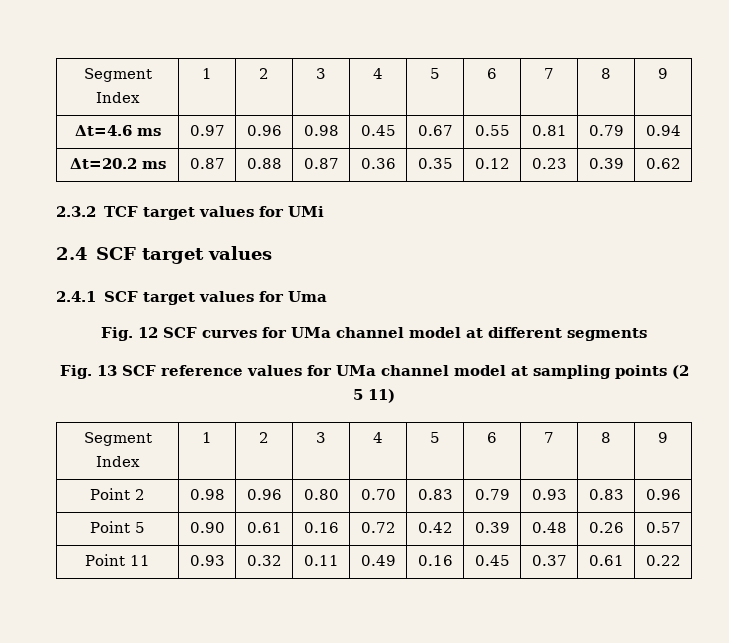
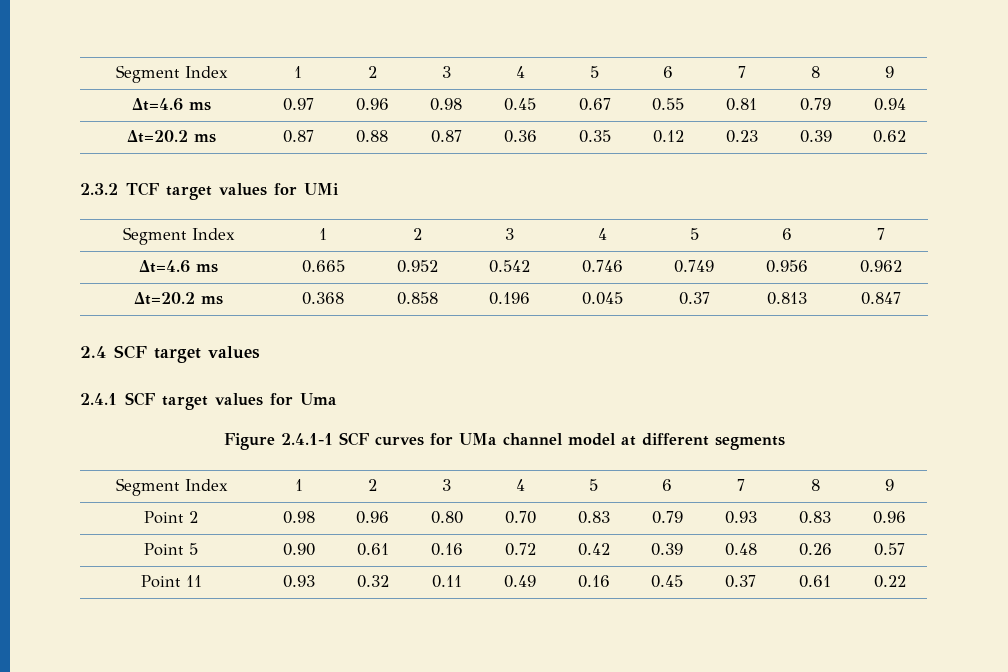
  2.3.2 TCF target values for UMi
+ Segment Index | 1 | 2 | 3 | 4 | 5 | 6 | 7
+ Δt=4.6 ms | 0.665 | 0.952 | 0.542 | 0.746 | 0.749 | 0.956 | 0.962
+ Δt=20.2 ms | 0.368 | 0.858 | 0.196 | 0.045 | 0.37 | 0.813 | 0.847
- Fig. 12 SCF curves for UMa channel model at different segments
+ Figure 2.4.1-1 SCF curves for UMa channel model at different segments
- Fig. 13 SCF reference values for UMa channel model at sampling points (2 5 11)

